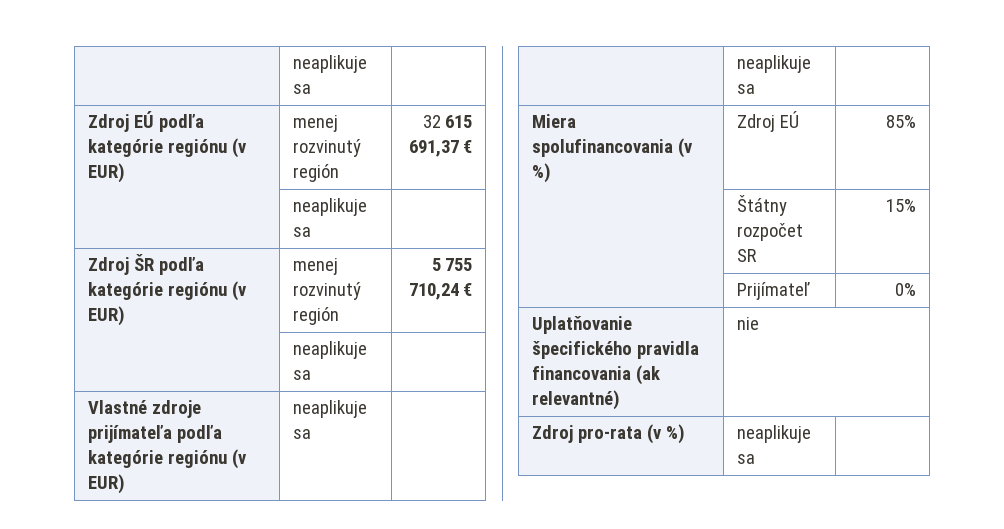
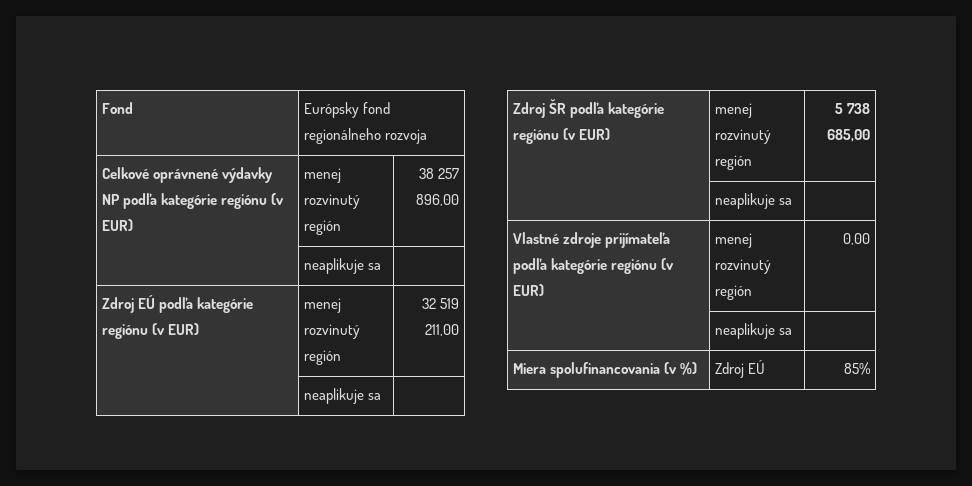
+ Fond | Európsky fond regionálneho rozvoja
+ Celkové oprávnené výdavky NP podľa kategórie regiónu (v EUR) | menej rozvinutý región | 38 257 896,00
- Zdroj EÚ podľa kategórie regiónu (v EUR) | menej rozvinutý región | 32 615 691,37 €
+ Zdroj EÚ podľa kategórie regiónu (v EUR) | menej rozvinutý región | 32 519 211,00
- Zdroj ŠR podľa kategórie regiónu (v EUR) | menej rozvinutý región | 5 755 710,24 €
+ Zdroj ŠR podľa kategórie regiónu (v EUR) | menej rozvinutý región | 5 738 685,00
- Vlastné zdroje prijímateľa podľa kategórie regiónu (v EUR) | neaplikuje sa |
+ Vlastné zdroje prijímateľa podľa kategórie regiónu (v EUR) | menej rozvinutý región | 0,00
- | Štátny rozpočet SR | 15%
- | Prijímateľ | 0%
- Uplatňovanie špecifického pravidla financovania (ak relevantné) | nie
- Zdroj pro-rata (v %) | neaplikuje sa |

